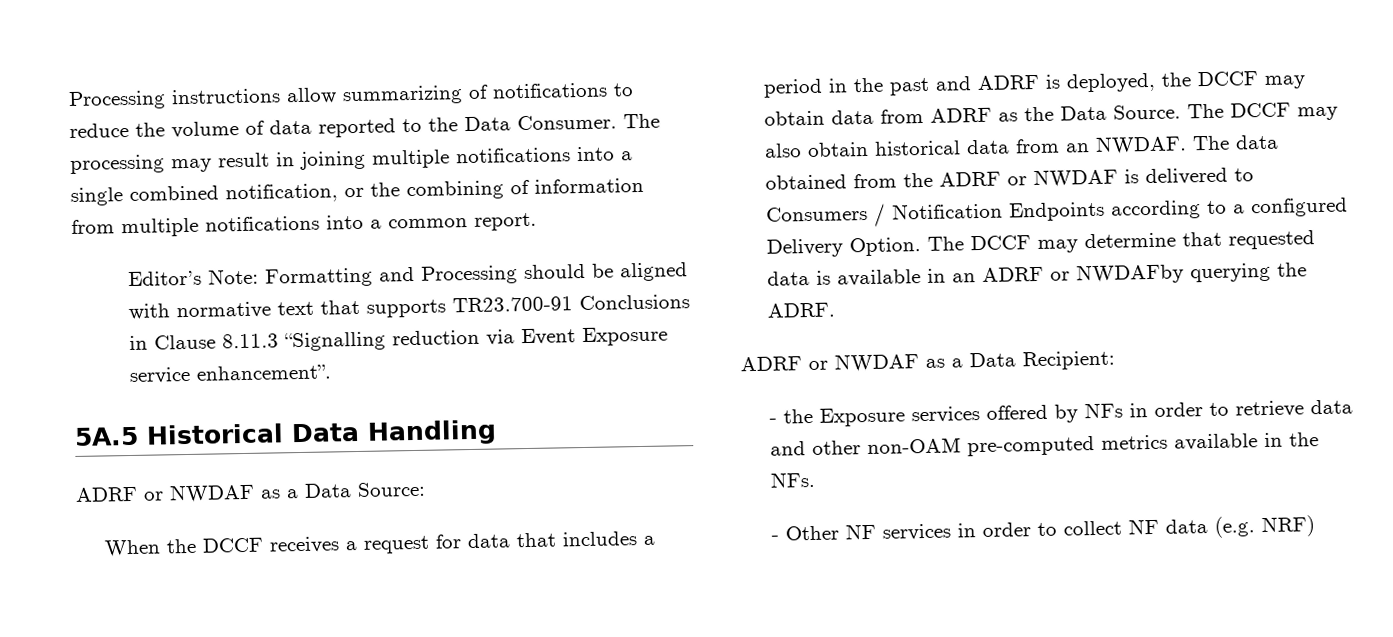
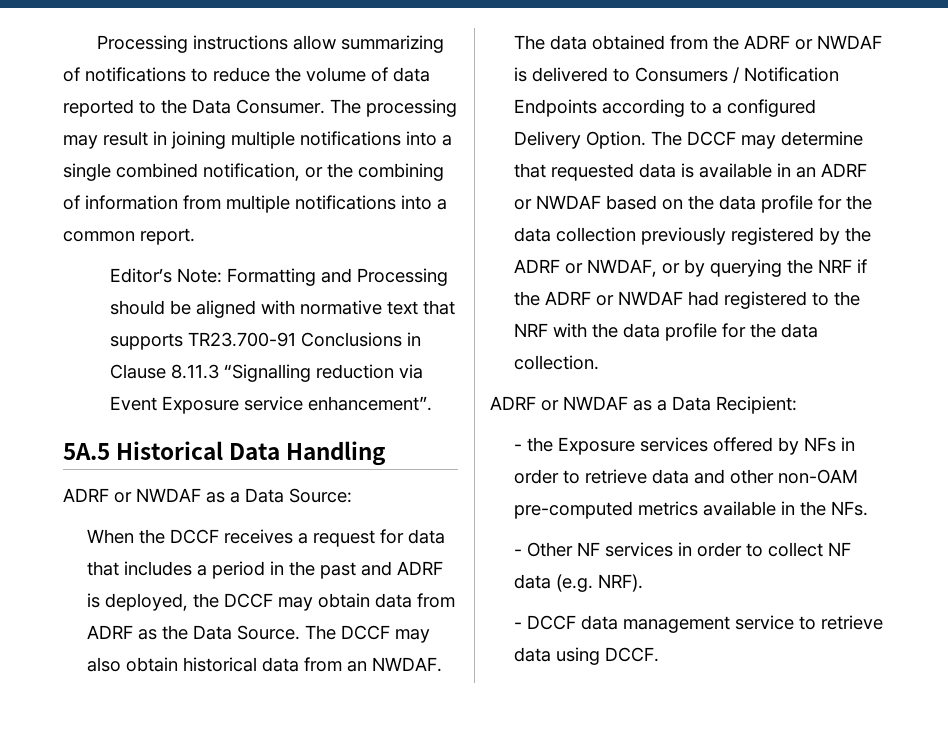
- The DCCF may determine that requested data is available in an ADRF or NWDAFby querying the ADRF.
+ The DCCF may determine that requested data is available in an ADRF or NWDAF based on the data profile for the data collection previously registered by the ADRF or NWDAF, or by querying the NRF if the ADRF or NWDAF had registered to the NRF with the data profile for the data collection.
- - Other NF services in order to collect NF data (e.g. NRF)
+ - Other NF services in order to collect NF data (e.g. NRF).
+ - DCCF data management service to retrieve data using DCCF.

